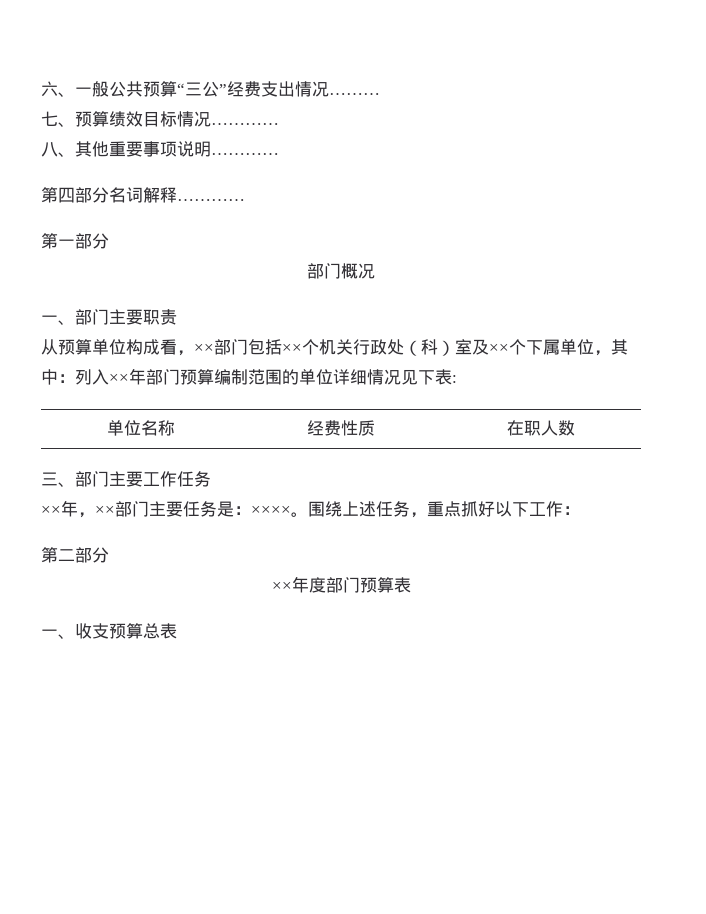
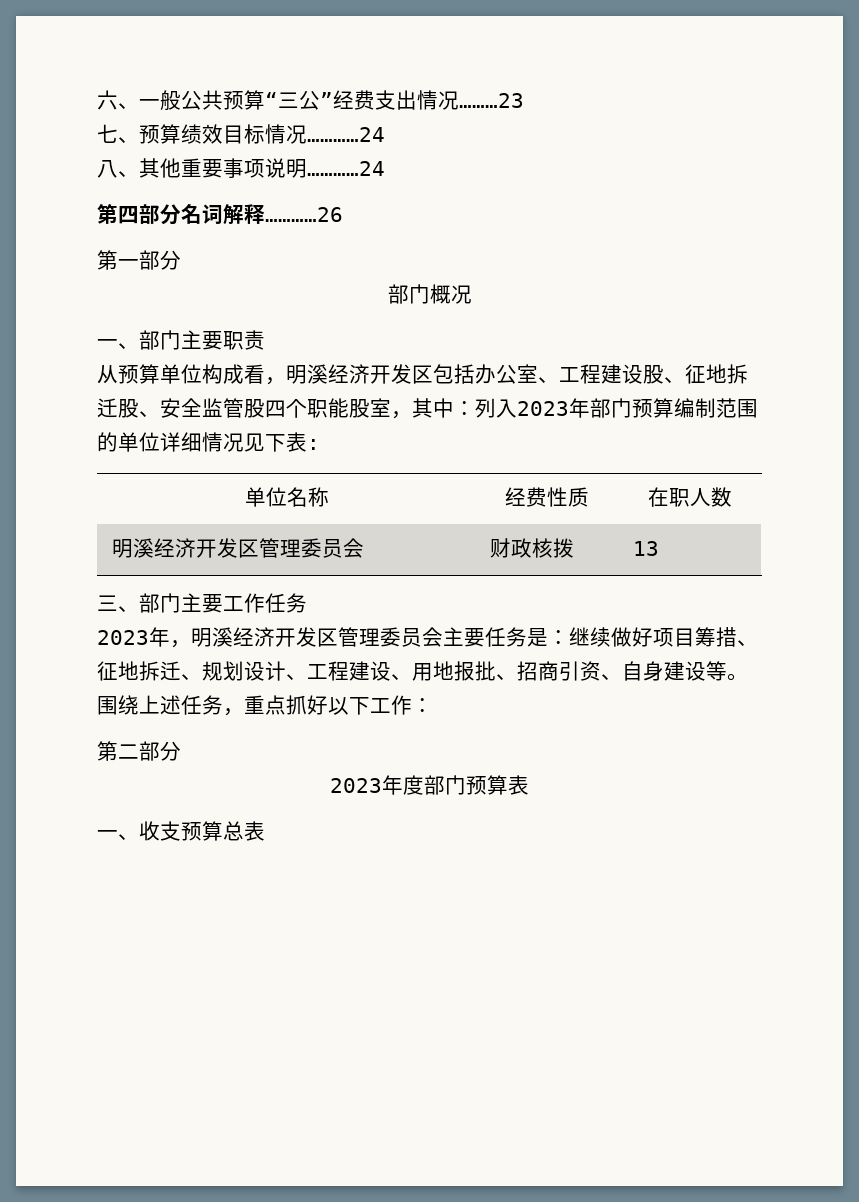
- 六、一般公共预算“三公”经费支出情况………
+ 六、一般公共预算“三公”经费支出情况………23
- 七、预算绩效目标情况…………
+ 七、预算绩效目标情况…………24
- 八、其他重要事项说明…………
+ 八、其他重要事项说明…………24
- 第四部分名词解释…………
+ 第四部分名词解释…………26
- 从预算单位构成看，××部门包括××个机关行政处（科）室及××个下属单位，其中：列入××年部门预算编制范围的单位详细情况见下表:
+ 从预算单位构成看，明溪经济开发区包括办公室、工程建设股、征地拆迁股、安全监管股四个职能股室，其中：列入2023年部门预算编制范围的单位详细情况见下表:
+ 明溪经济开发区管理委员会 | 财政核拨 | 13
- ××年，××部门主要任务是：××××。
+ 2023年，明溪经济开发区管理委员会主要任务是：继续做好项目筹措、征地拆迁、规划设计、工程建设、用地报批、招商引资、自身建设等。
- ××年度部门预算表
+ 2023年度部门预算表

